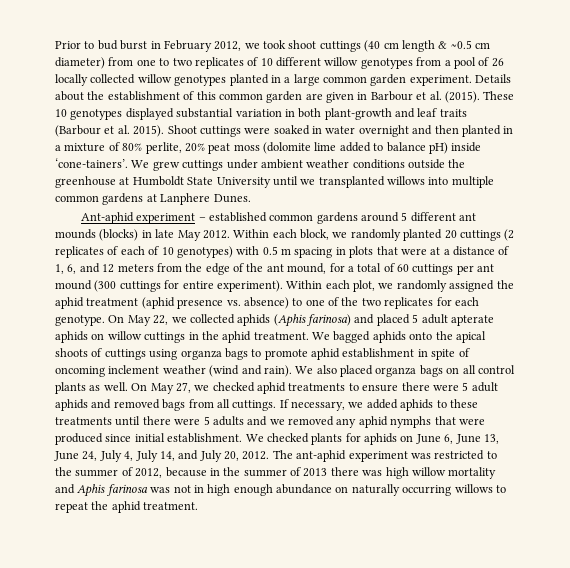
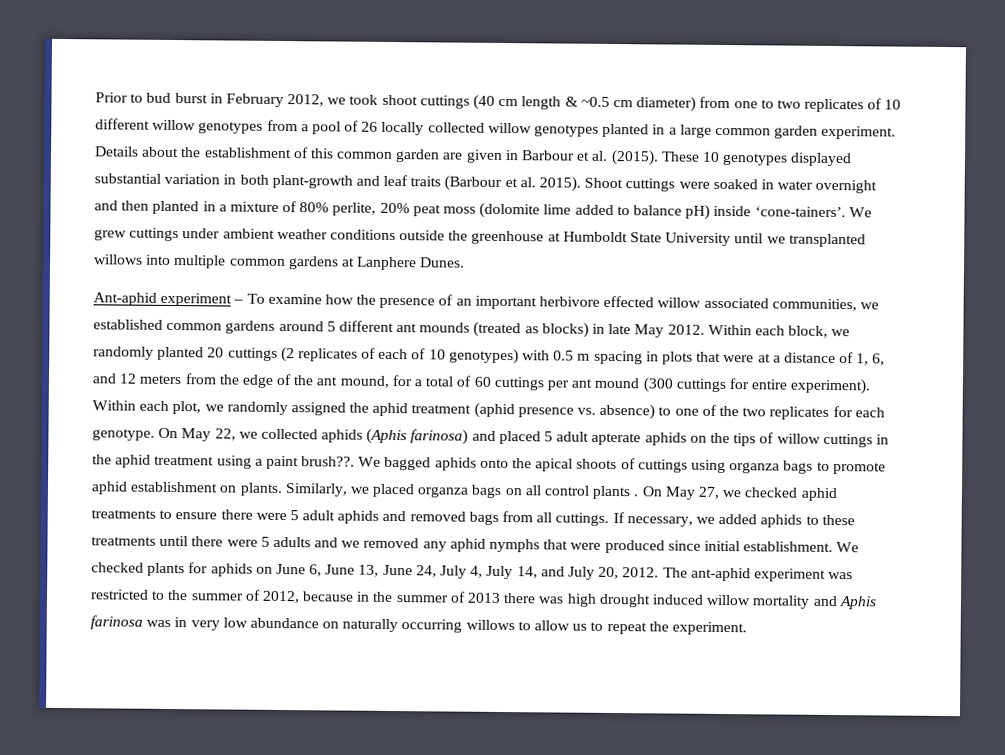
- Ant-aphid experiment – established common gardens around 5 different ant mounds (blocks) in late May 2012.
+ Ant-aphid experiment – To examine how the presence of an important herbivore effected willow associated communities, we established common gardens around 5 different ant mounds (treated as blocks) in late May 2012.
- On May 22, we collected aphids (Aphis farinosa) and placed 5 adult apterate aphids on willow cuttings in the aphid treatment.
+ On May 22, we collected aphids (Aphis farinosa) and placed 5 adult apterate aphids on the tips of willow cuttings in the aphid treatment using a paint brush??.
- We bagged aphids onto the apical shoots of cuttings using organza bags to promote aphid establishment in spite of oncoming inclement weather (wind and rain). We also placed organza bags on all control plants as well.
+ We bagged aphids onto the apical shoots of cuttings using organza bags to promote aphid establishment on plants. Similarly, we placed organza bags on all control plants .
- The ant-aphid experiment was restricted to the summer of 2012, because in the summer of 2013 there was high willow mortality and Aphis farinosa was not in high enough abundance on naturally occurring willows to repeat the aphid treatment.
+ The ant-aphid experiment was restricted to the summer of 2012, because in the summer of 2013 there was high drought induced willow mortality and Aphis farinosa was in very low abundance on naturally occurring willows to allow us to repeat the experiment.

